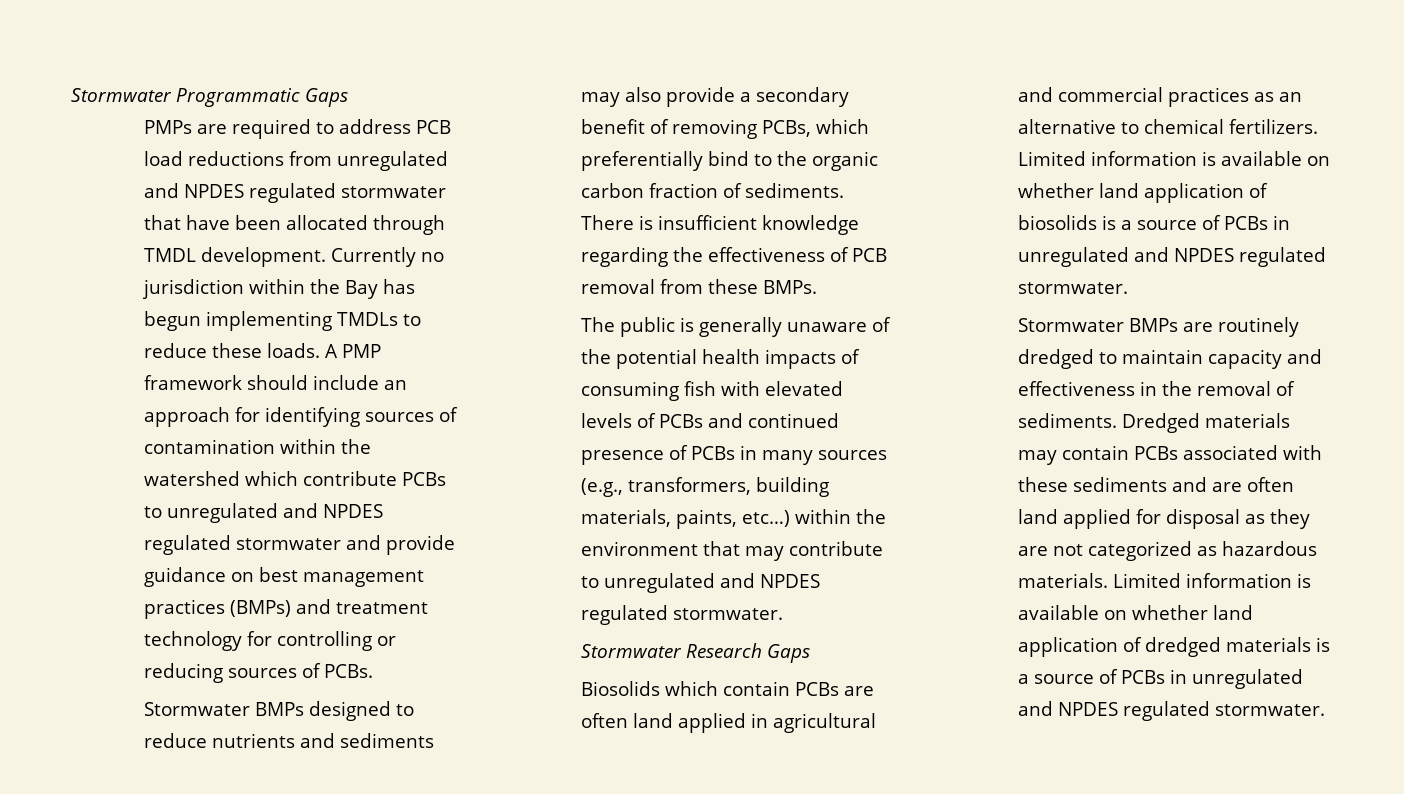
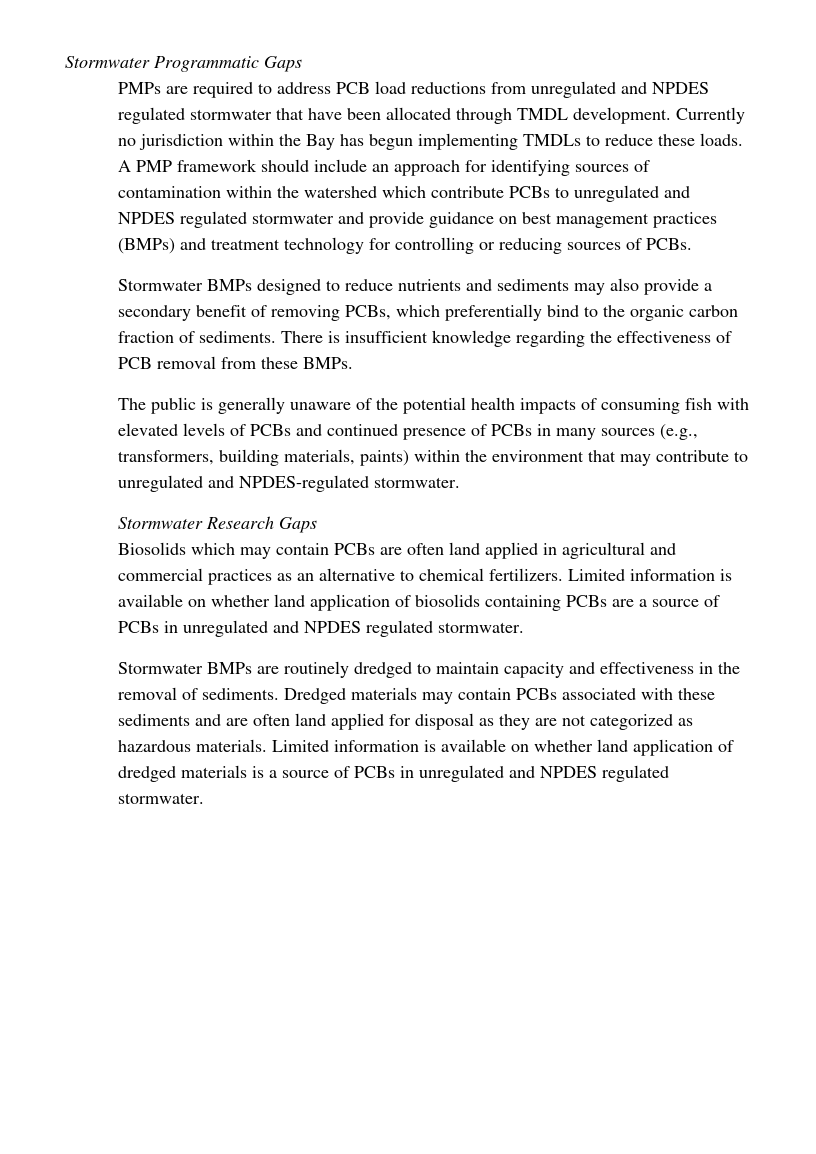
- The public is generally unaware of the potential health impacts of consuming fish with elevated levels of PCBs and continued presence of PCBs in many sources (e.g., transformers, building materials, paints, etc…) within the environment that may contribute to unregulated and NPDES regulated stormwater.
+ The public is generally unaware of the potential health impacts of consuming fish with elevated levels of PCBs and continued presence of PCBs in many sources (e.g., transformers, building materials, paints) within the environment that may contribute to unregulated and NPDES-regulated stormwater.
- Biosolids which contain PCBs are often land applied in agricultural and commercial practices as an alternative to chemical fertilizers.
+ Biosolids which may contain PCBs are often land applied in agricultural and commercial practices as an alternative to chemical fertilizers.
- Limited information is available on whether land application of biosolids is a source of PCBs in unregulated and NPDES regulated stormwater.
+ Limited information is available on whether land application of biosolids containing PCBs are a source of PCBs in unregulated and NPDES regulated stormwater.

